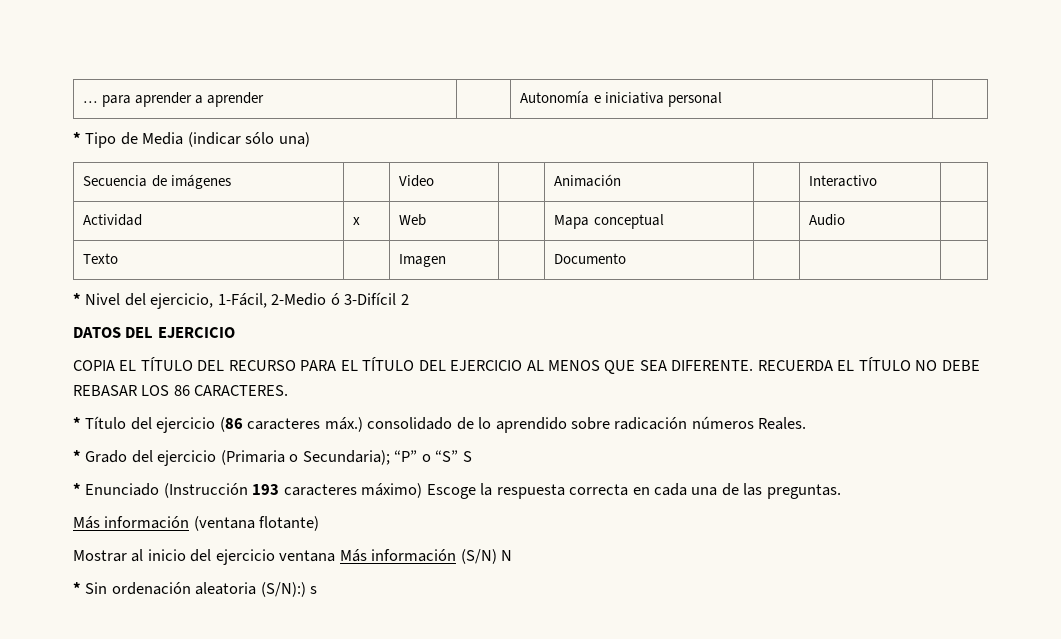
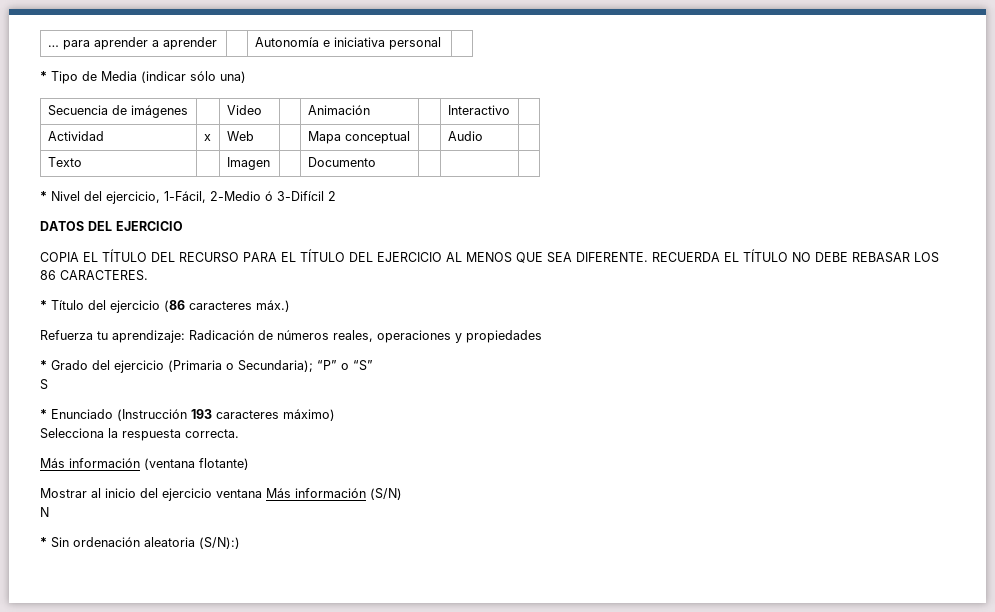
- * Título del ejercicio (86 caracteres máx.) consolidado de lo aprendido sobre radicación números Reales.
+ * Título del ejercicio (86 caracteres máx.)
+ Refuerza tu aprendizaje: Radicación de números reales, operaciones y propiedades
- * Grado del ejercicio (Primaria o Secundaria); “P” o “S” S
+ * Grado del ejercicio (Primaria o Secundaria); “P” o “S”
+ S
- * Enunciado (Instrucción 193 caracteres máximo) Escoge la respuesta correcta en cada una de las preguntas.
+ * Enunciado (Instrucción 193 caracteres máximo)
+ Selecciona la respuesta correcta.
- Mostrar al inicio del ejercicio ventana Más información (S/N) N
+ Mostrar al inicio del ejercicio ventana Más información (S/N)
+ N
- * Sin ordenación aleatoria (S/N):) s
+ * Sin ordenación aleatoria (S/N):)

